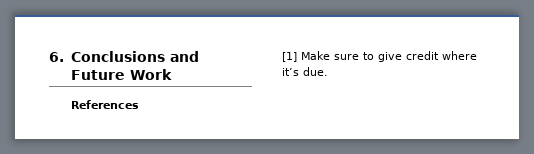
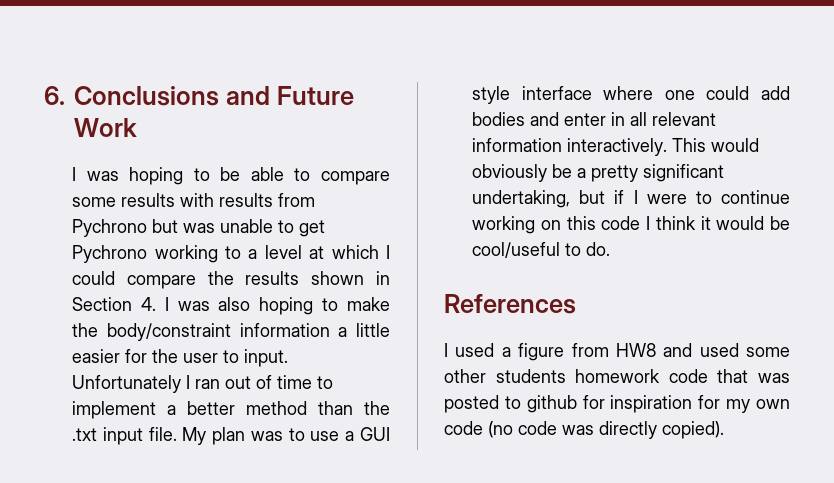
+ I was hoping to be able to compare some results with results from Pychrono but was unable to get Pychrono working to a level at which I could compare the results shown in Section 4. I was also hoping to make the body/constraint information a little easier for the user to input. Unfortunately I ran out of time to implement a better method than the .txt input file. My plan was to use a GUI style interface where one could add bodies and enter in all relevant information interactively. This would obviously be a pretty significant undertaking, but if I were to continue working on this code I think it would be cool/useful to do.
  References
- [1] Make sure to give credit where it’s due.
+ I used a figure from HW8 and used some other students homework code that was posted to github for inspiration for my own code (no code was directly copied).

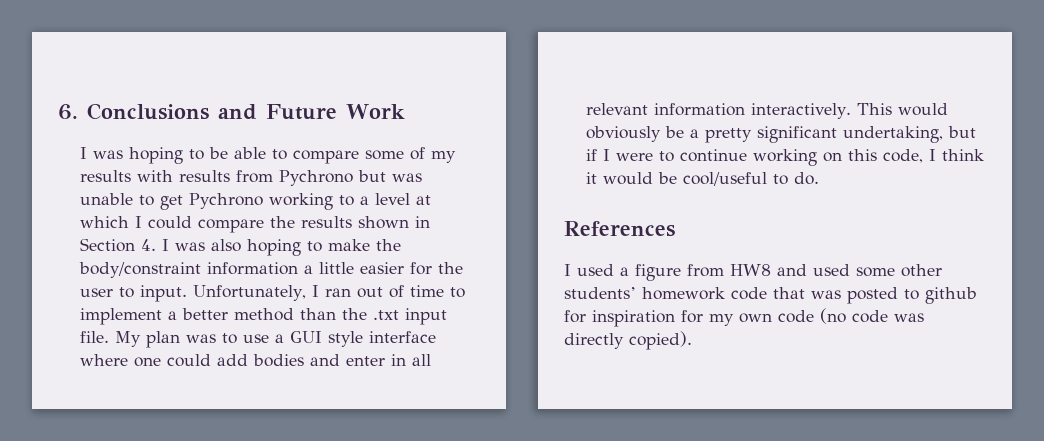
- I was hoping to be able to compare some results with results from Pychrono but was unable to get Pychrono working to a level at which I could compare the results shown in Section 4. I was also hoping to make the body/constraint information a little easier for the user to input.
+ I was hoping to be able to compare some of my results with results from Pychrono but was unable to get Pychrono working to a level at which I could compare the results shown in Section 4. I was also hoping to make the body/constraint information a little easier for the user to input.
- Unfortunately I ran out of time to implement a better method than the .txt input file.
+ Unfortunately, I ran out of time to implement a better method than the .txt input file.
- This would obviously be a pretty significant undertaking, but if I were to continue working on this code I think it would be cool/useful to do.
+ This would obviously be a pretty significant undertaking, but if I were to continue working on this code, I think it would be cool/useful to do.
- I used a figure from HW8 and used some other students homework code that was posted to github for inspiration for my own code (no code was directly copied).
+ I used a figure from HW8 and used some other students’ homework code that was posted to github for inspiration for my own code (no code was directly copied).

